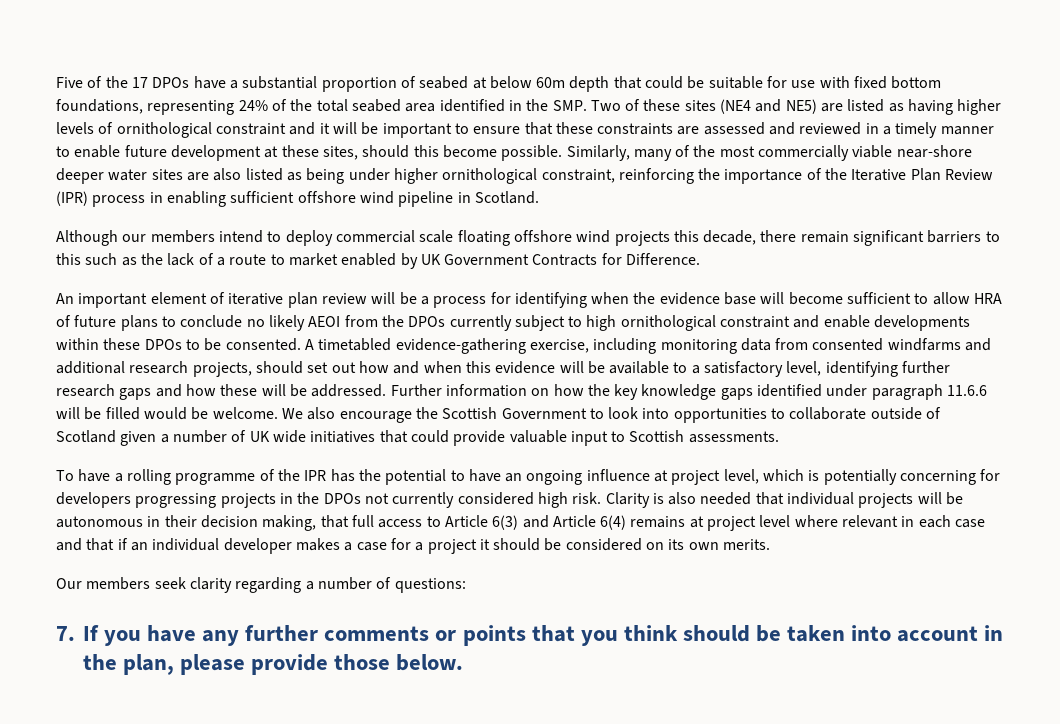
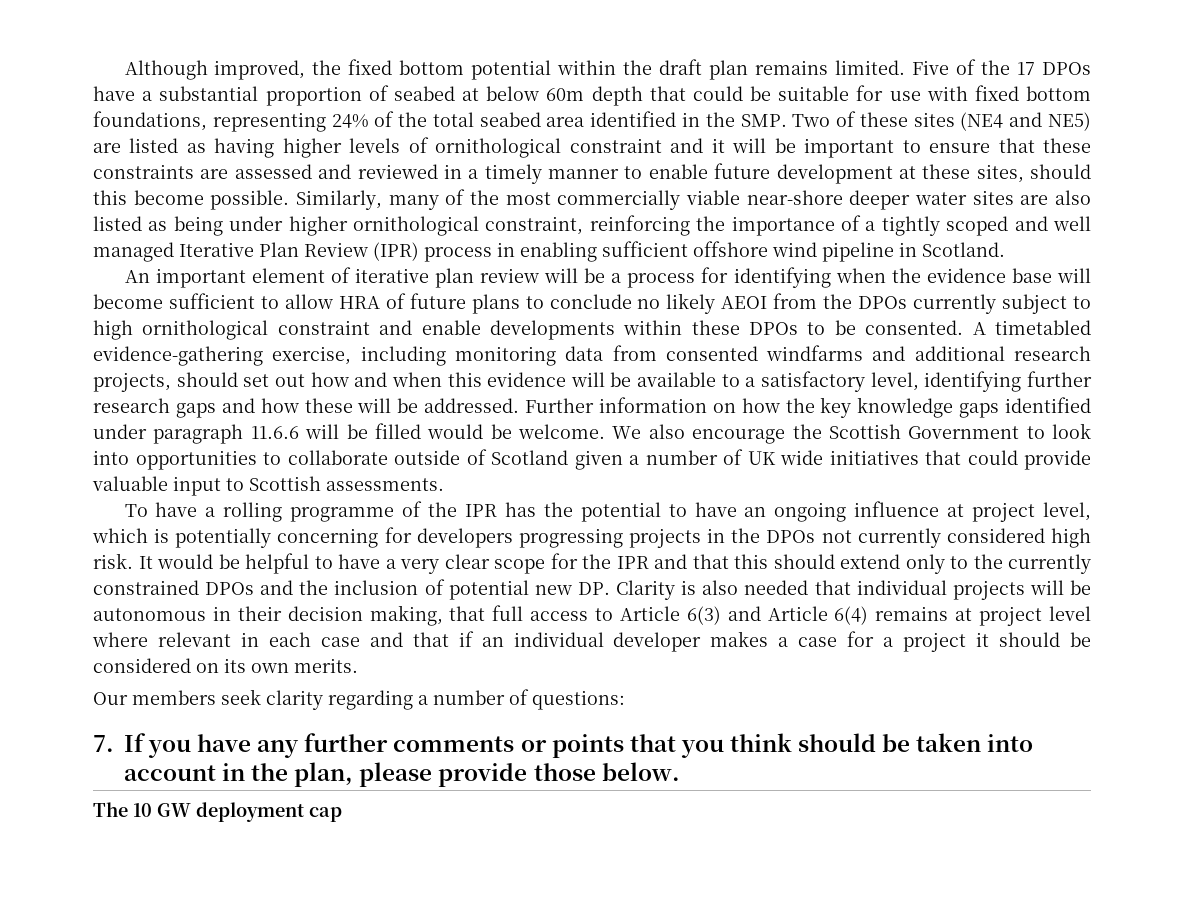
+ Although improved, the fixed bottom potential within the draft plan remains limited.
- Similarly, many of the most commercially viable near-shore deeper water sites are also listed as being under higher ornithological constraint, reinforcing the importance of the Iterative Plan Review (IPR) process in enabling sufficient offshore wind pipeline in Scotland.
+ Similarly, many of the most commercially viable near-shore deeper water sites are also listed as being under higher ornithological constraint, reinforcing the importance of a tightly scoped and well managed Iterative Plan Review (IPR) process in enabling sufficient offshore wind pipeline in Scotland.
- Although our members intend to deploy commercial scale floating offshore wind projects this decade, there remain significant barriers to this such as the lack of a route to market enabled by UK Government Contracts for Difference.
- Clarity is also needed that individual projects will be autonomous in their decision making, that full access to Article 6(3) and Article 6(4) remains at project level where relevant in each case and that if an individual developer makes a case for a project it should be considered on its own merits.
+ It would be helpful to have a very clear scope for the IPR and that this should extend only to the currently constrained DPOs and the inclusion of potential new DP. Clarity is also needed that individual projects will be autonomous in their decision making, that full access to Article 6(3) and Article 6(4) remains at project level where relevant in each case and that if an individual developer makes a case for a project it should be considered on its own merits.
+ The 10 GW deployment cap

